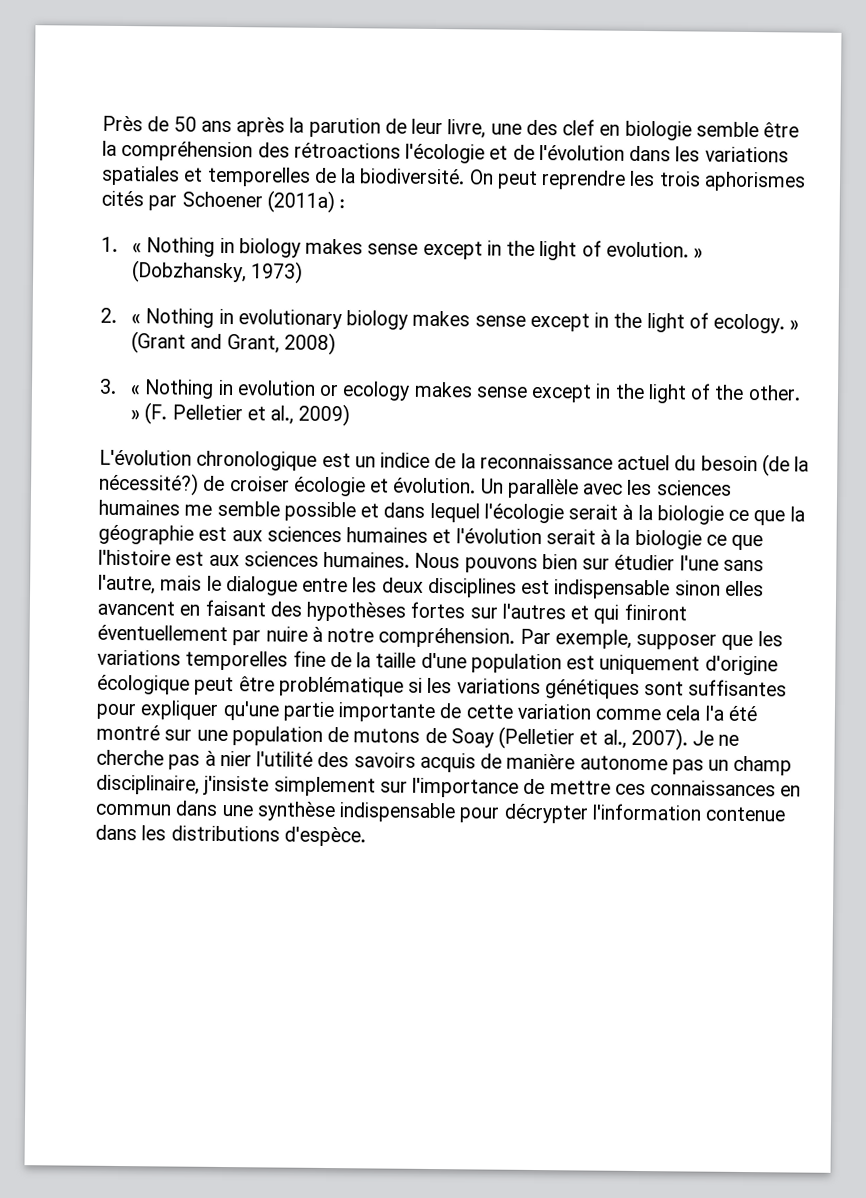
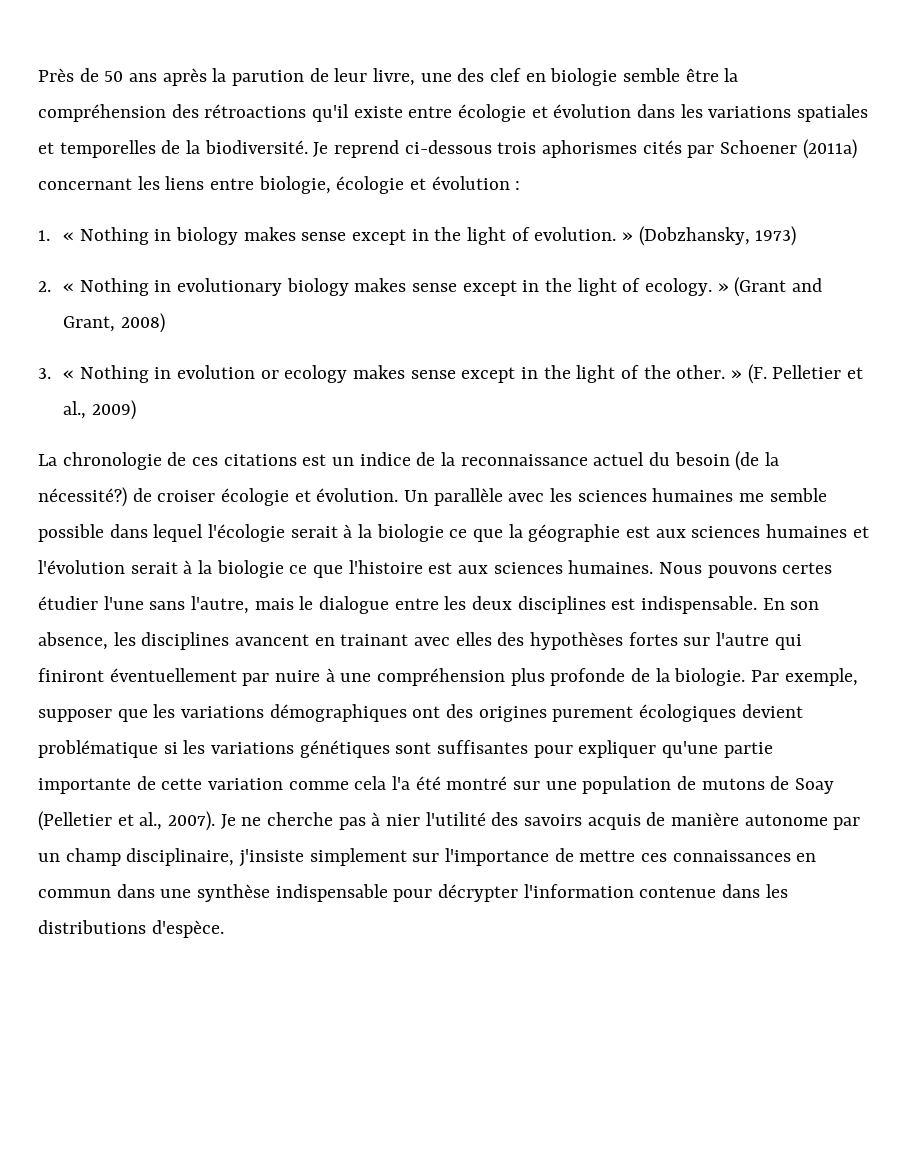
- Près de 50 ans après la parution de leur livre, une des clef en biologie semble être la compréhension des rétroactions l'écologie et de l'évolution dans les variations spatiales et temporelles de la biodiversité.
+ Près de 50 ans après la parution de leur livre, une des clef en biologie semble être la compréhension des rétroactions qu'il existe entre écologie et évolution dans les variations spatiales et temporelles de la biodiversité.
- On peut reprendre les trois aphorismes cités par Schoener (2011a) :
+ Je reprend ci-dessous trois aphorismes cités par Schoener (2011a) concernant les liens entre biologie, écologie et évolution :
- L'évolution chronologique est un indice de la reconnaissance actuel du besoin (de la nécessité?) de croiser écologie et évolution.
+ La chronologie de ces citations est un indice de la reconnaissance actuel du besoin (de la nécessité?) de croiser écologie et évolution.
- Un parallèle avec les sciences humaines me semble possible et dans lequel l'écologie serait à la biologie ce que la géographie est aux sciences humaines et l'évolution serait à la biologie ce que l'histoire est aux sciences humaines.
+ Un parallèle avec les sciences humaines me semble possible dans lequel l'écologie serait à la biologie ce que la géographie est aux sciences humaines et l'évolution serait à la biologie ce que l'histoire est aux sciences humaines.
- Nous pouvons bien sur étudier l'une sans l'autre, mais le dialogue entre les deux disciplines est indispensable sinon elles avancent en faisant des hypothèses fortes sur l'autres et qui finiront éventuellement par nuire à notre compréhension.
+ Nous pouvons certes étudier l'une sans l'autre, mais le dialogue entre les deux disciplines est indispensable. En son absence, les disciplines avancent en trainant avec elles des hypothèses fortes sur l'autre qui finiront éventuellement par nuire à une compréhension plus profonde de la biologie.
- Par exemple, supposer que les variations temporelles fine de la taille d'une population est uniquement d'origine écologique peut être problématique si les variations génétiques sont suffisantes pour expliquer qu'une partie importante de cette variation comme cela l'a été montré sur une population de mutons de Soay (Pelletier et al., 2007).
+ Par exemple, supposer que les variations démographiques ont des origines purement écologiques devient problématique si les variations génétiques sont suffisantes pour expliquer qu'une partie importante de cette variation comme cela l'a été montré sur une population de mutons de Soay (Pelletier et al., 2007).
- Je ne cherche pas à nier l'utilité des savoirs acquis de manière autonome pas un champ disciplinaire, j'insiste simplement sur l'importance de mettre ces connaissances en commun dans une synthèse indispensable pour décrypter l'information contenue dans les distributions d'espèce.
+ Je ne cherche pas à nier l'utilité des savoirs acquis de manière autonome par un champ disciplinaire, j'insiste simplement sur l'importance de mettre ces connaissances en commun dans une synthèse indispensable pour décrypter l'information contenue dans les distributions d'espèce.

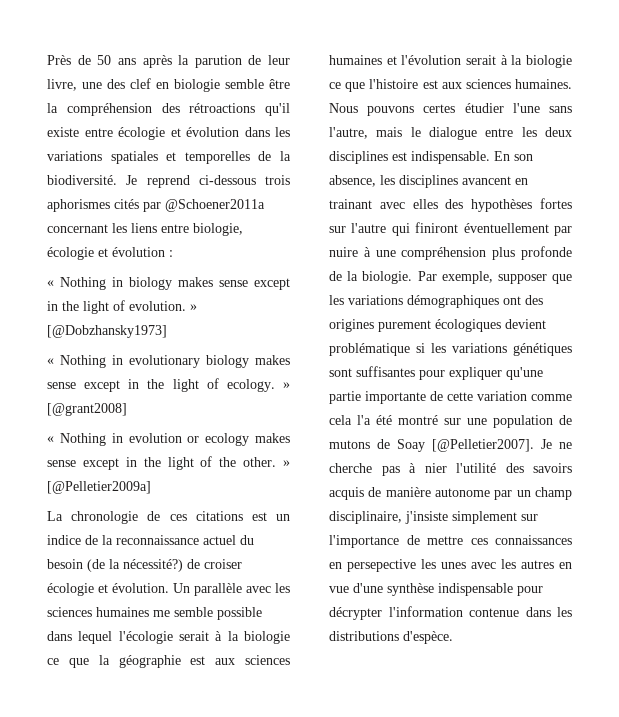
- Je reprend ci-dessous trois aphorismes cités par Schoener (2011a) concernant les liens entre biologie, écologie et évolution :
+ Je reprend ci-dessous trois aphorismes cités par @Schoener2011a concernant les liens entre biologie, écologie et évolution :
- 1. « Nothing in biology makes sense except in the light of evolution. » (Dobzhansky, 1973)
- 2. « Nothing in evolutionary biology makes sense except in the light of ecology. » (Grant and Grant, 2008)
- 3. « Nothing in evolution or ecology makes sense except in the light of the other. » (F. Pelletier et al., 2009)
+ « Nothing in biology makes sense except in the light of evolution. » [@Dobzhansky1973]
+ « Nothing in evolutionary biology makes sense except in the light of ecology. » [@grant2008]
+ « Nothing in evolution or ecology makes sense except in the light of the other. » [@Pelletier2009a]
- Par exemple, supposer que les variations démographiques ont des origines purement écologiques devient problématique si les variations génétiques sont suffisantes pour expliquer qu'une partie importante de cette variation comme cela l'a été montré sur une population de mutons de Soay (Pelletier et al., 2007).
+ Par exemple, supposer que les variations démographiques ont des origines purement écologiques devient problématique si les variations génétiques sont suffisantes pour expliquer qu'une partie importante de cette variation comme cela l'a été montré sur une population de mutons de Soay [@Pelletier2007].
- Je ne cherche pas à nier l'utilité des savoirs acquis de manière autonome par un champ disciplinaire, j'insiste simplement sur l'importance de mettre ces connaissances en commun dans une synthèse indispensable pour décrypter l'information contenue dans les distributions d'espèce.
+ Je ne cherche pas à nier l'utilité des savoirs acquis de manière autonome par un champ disciplinaire, j'insiste simplement sur l'importance de mettre ces connaissances en persepective les unes avec les autres en vue d'une synthèse indispensable pour décrypter l'information contenue dans les distributions d'espèce.

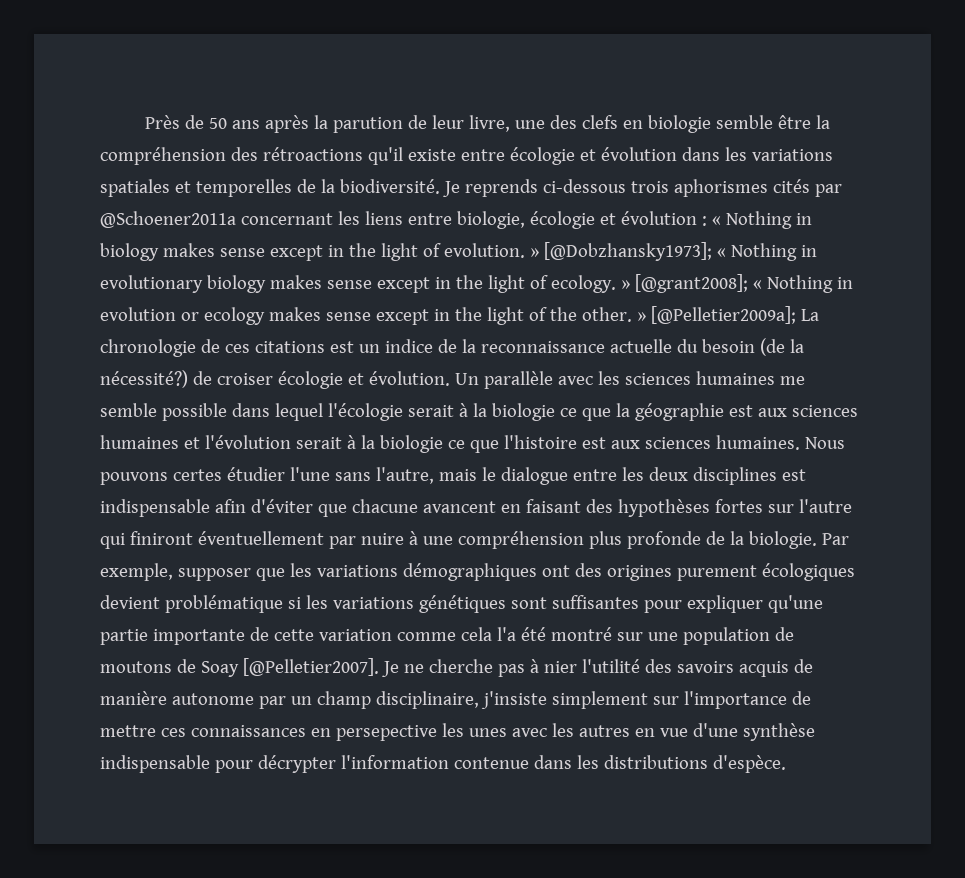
- Près de 50 ans après la parution de leur livre, une des clef en biologie semble être la compréhension des rétroactions qu'il existe entre écologie et évolution dans les variations spatiales et temporelles de la biodiversité.
+ Près de 50 ans après la parution de leur livre, une des clefs en biologie semble être la compréhension des rétroactions qu'il existe entre écologie et évolution dans les variations spatiales et temporelles de la biodiversité.
- Je reprend ci-dessous trois aphorismes cités par @Schoener2011a concernant les liens entre biologie, écologie et évolution :
- « Nothing in biology makes sense except in the light of evolution. » [@Dobzhansky1973]
- « Nothing in evolutionary biology makes sense except in the light of ecology. » [@grant2008]
- « Nothing in evolution or ecology makes sense except in the light of the other. » [@Pelletier2009a]
- La chronologie de ces citations est un indice de la reconnaissance actuel du besoin (de la nécessité?) de croiser écologie et évolution.
+ Je reprends ci-dessous trois aphorismes cités par @Schoener2011a concernant les liens entre biologie, écologie et évolution : « Nothing in biology makes sense except in the light of evolution. » [@Dobzhansky1973]; « Nothing in evolutionary biology makes sense except in the light of ecology. » [@grant2008]; « Nothing in evolution or ecology makes sense except in the light of the other. » [@Pelletier2009a]; La chronologie de ces citations est un indice de la reconnaissance actuelle du besoin (de la nécessité?) de croiser écologie et évolution.
- Nous pouvons certes étudier l'une sans l'autre, mais le dialogue entre les deux disciplines est indispensable. En son absence, les disciplines avancent en trainant avec elles des hypothèses fortes sur l'autre qui finiront éventuellement par nuire à une compréhension plus profonde de la biologie.
+ Nous pouvons certes étudier l'une sans l'autre, mais le dialogue entre les deux disciplines est indispensable afin d'éviter que chacune avancent en faisant des hypothèses fortes sur l'autre qui finiront éventuellement par nuire à une compréhension plus profonde de la biologie.
- Par exemple, supposer que les variations démographiques ont des origines purement écologiques devient problématique si les variations génétiques sont suffisantes pour expliquer qu'une partie importante de cette variation comme cela l'a été montré sur une population de mutons de Soay [@Pelletier2007].
+ Par exemple, supposer que les variations démographiques ont des origines purement écologiques devient problématique si les variations génétiques sont suffisantes pour expliquer qu'une partie importante de cette variation comme cela l'a été montré sur une population de moutons de Soay [@Pelletier2007].

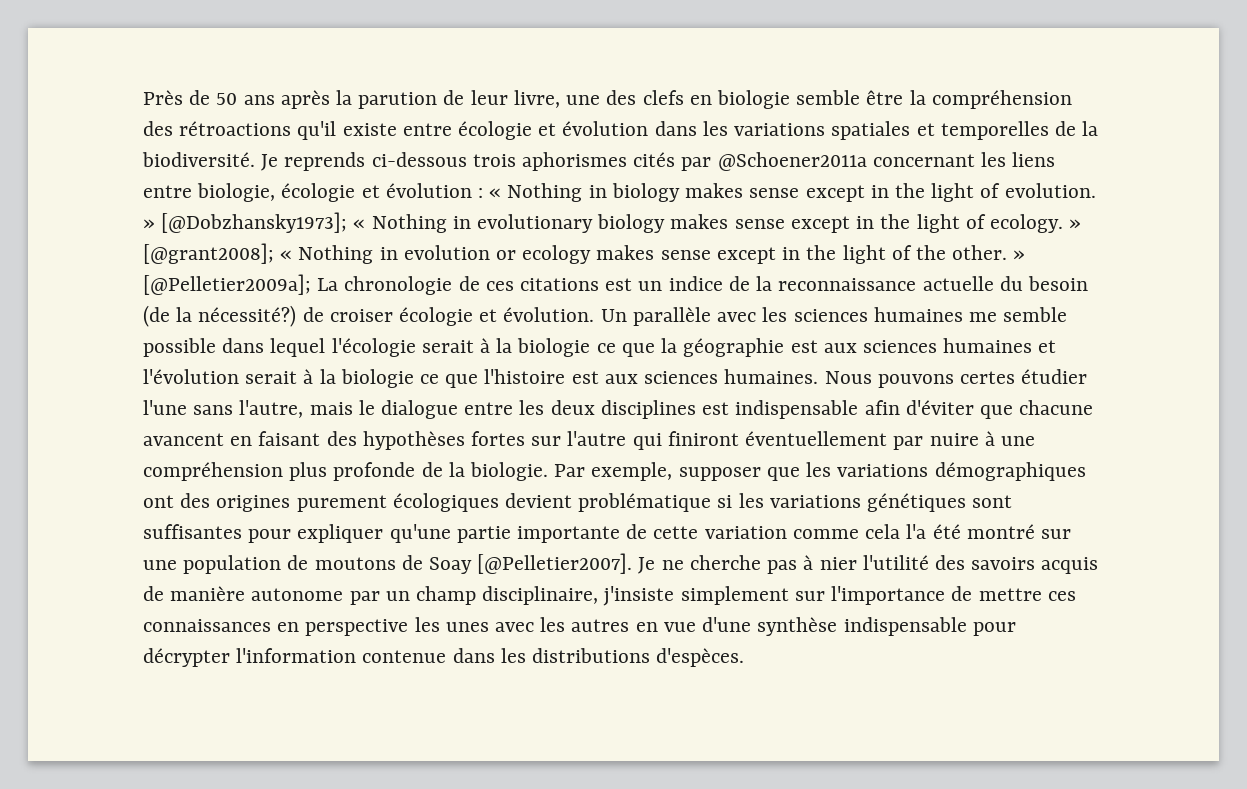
- Je ne cherche pas à nier l'utilité des savoirs acquis de manière autonome par un champ disciplinaire, j'insiste simplement sur l'importance de mettre ces connaissances en persepective les unes avec les autres en vue d'une synthèse indispensable pour décrypter l'information contenue dans les distributions d'espèce.
+ Je ne cherche pas à nier l'utilité des savoirs acquis de manière autonome par un champ disciplinaire, j'insiste simplement sur l'importance de mettre ces connaissances en perspective les unes avec les autres en vue d'une synthèse indispensable pour décrypter l'information contenue dans les distributions d'espèces.

